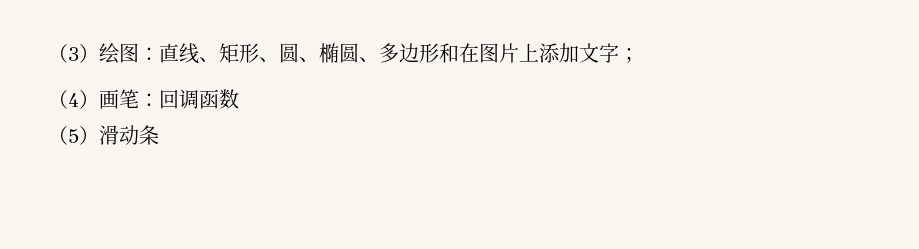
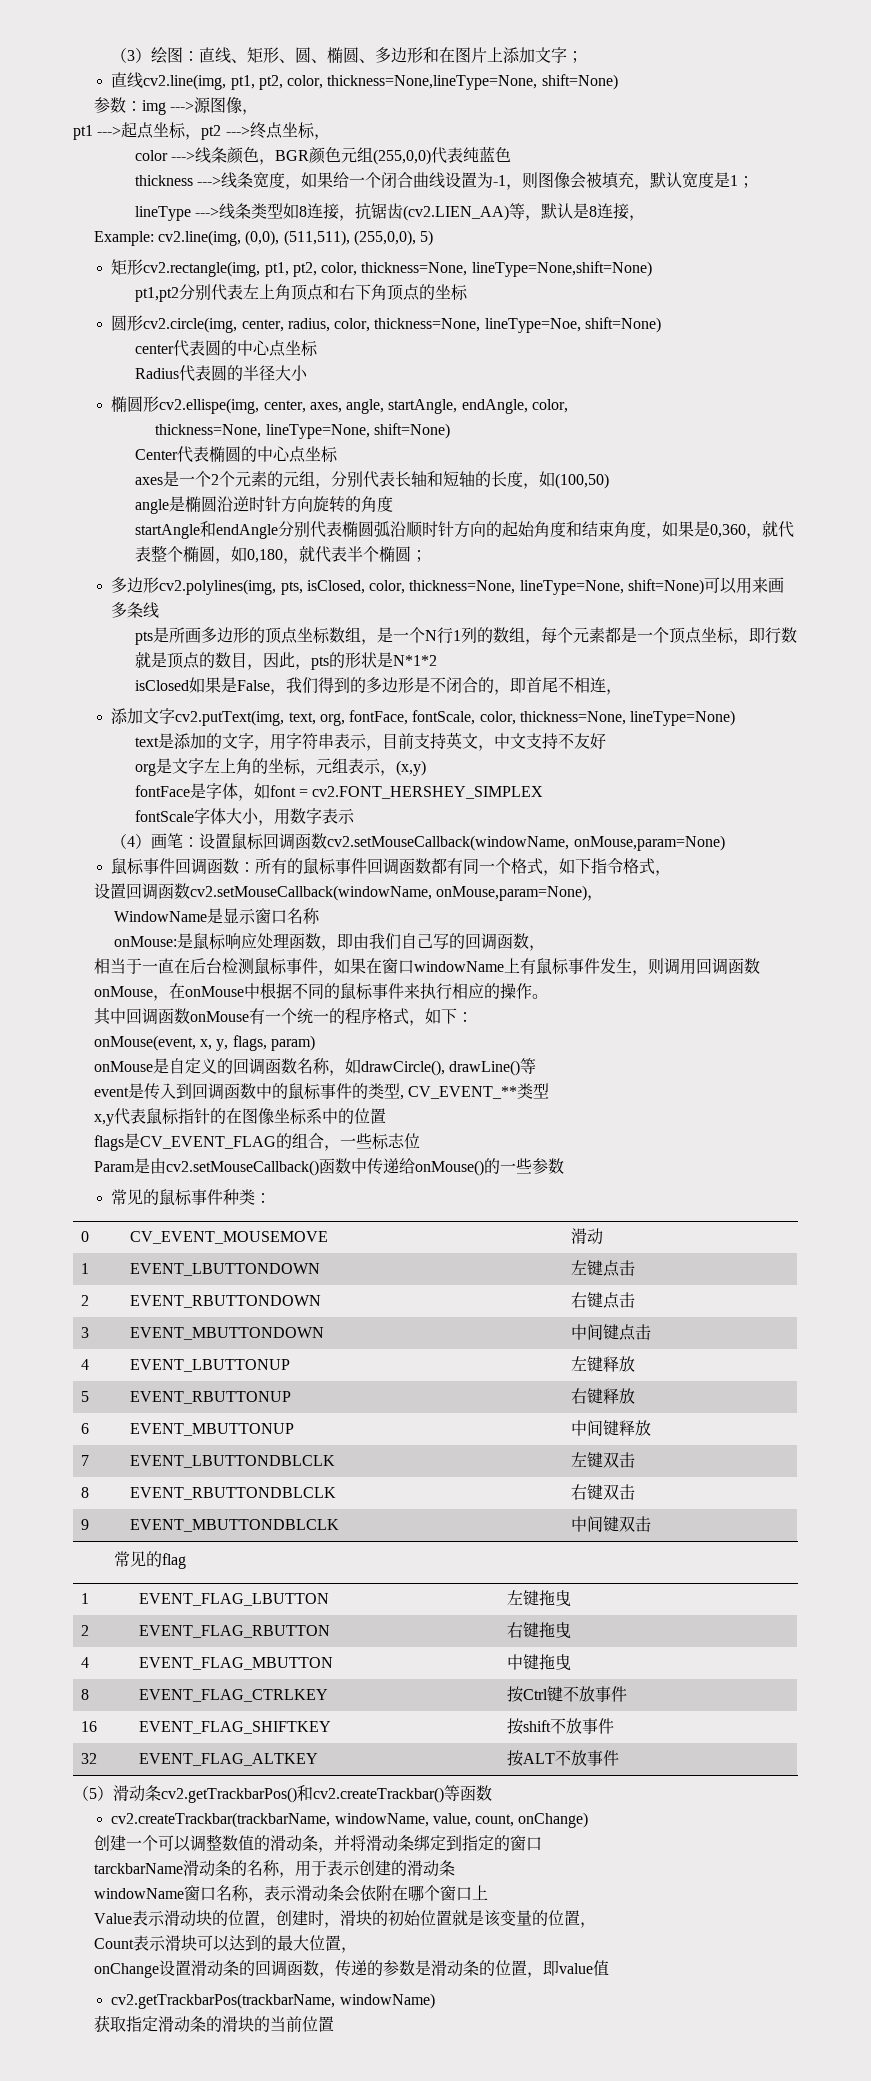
+ 直线cv2.line(img, pt1, pt2, color, thickness=None,lineType=None, shift=None)
+ 参数：img --->源图像，
+ pt1 --->起点坐标，pt2 --->终点坐标，
+ color --->线条颜色，BGR颜色元组(255,0,0)代表纯蓝色
+ thickness --->线条宽度，如果给一个闭合曲线设置为-1，则图像会被填充，默认宽度是1；
+ lineType --->线条类型如8连接，抗锯齿(cv2.LIEN_AA)等，默认是8连接，
+ Example: cv2.line(img, (0,0), (511,511), (255,0,0), 5)
+ 矩形cv2.rectangle(img, pt1, pt2, color, thickness=None, lineType=None,shift=None)
+ pt1,pt2分别代表左上角顶点和右下角顶点的坐标
+ 圆形cv2.circle(img, center, radius, color, thickness=None, lineType=Noe, shift=None)
+ center代表圆的中心点坐标
+ Radius代表圆的半径大小
+ 椭圆形cv2.ellispe(img, center, axes, angle, startAngle, endAngle, color,
+ thickness=None, lineType=None, shift=None)
+ Center代表椭圆的中心点坐标
+ axes是一个2个元素的元组，分别代表长轴和短轴的长度，如(100,50)
+ angle是椭圆沿逆时针方向旋转的角度
+ startAngle和endAngle分别代表椭圆弧沿顺时针方向的起始角度和结束角度，如果是0,360，就代表整个椭圆，如0,180，就代表半个椭圆；
+ 多边形cv2.polylines(img, pts, isClosed, color, thickness=None, lineType=None, shift=None)可以用来画多条线
+ pts是所画多边形的顶点坐标数组，是一个N行1列的数组，每个元素都是一个顶点坐标，即行数就是顶点的数目，因此，pts的形状是N*1*2
+ isClosed如果是False，我们得到的多边形是不闭合的，即首尾不相连，
+ 添加文字cv2.putText(img, text, org, fontFace, fontScale, color, thickness=None, lineType=None)
+ text是添加的文字，用字符串表示，目前支持英文，中文支持不友好
+ org是文字左上角的坐标，元组表示，(x,y)
+ fontFace是字体，如font = cv2.FONT_HERSHEY_SIMPLEX
+ fontScale字体大小，用数字表示
- （4）画笔：回调函数
- （5）滑动条
+ （4）画笔：设置鼠标回调函数cv2.setMouseCallback(windowName, onMouse,param=None)
+ 鼠标事件回调函数：所有的鼠标事件回调函数都有同一个格式，如下指令格式，
+ 设置回调函数cv2.setMouseCallback(windowName, onMouse,param=None)，
+ WindowName是显示窗口名称
+ onMouse:是鼠标响应处理函数，即由我们自己写的回调函数，
+ 相当于一直在后台检测鼠标事件，如果在窗口windowName上有鼠标事件发生，则调用回调函数onMouse，在onMouse中根据不同的鼠标事件来执行相应的操作。
+ 其中回调函数onMouse有一个统一的程序格式，如下：
+ onMouse(event, x, y, flags, param)
+ onMouse是自定义的回调函数名称，如drawCircle(), drawLine()等
+ event是传入到回调函数中的鼠标事件的类型, CV_EVENT_**类型
+ x,y代表鼠标指针的在图像坐标系中的位置
+ flags是CV_EVENT_FLAG的组合，一些标志位
+ Param是由cv2.setMouseCallback()函数中传递给onMouse()的一些参数
+ 常见的鼠标事件种类：
+ 0 | CV_EVENT_MOUSEMOVE | 滑动
+ 1 | EVENT_LBUTTONDOWN | 左键点击
+ 2 | EVENT_RBUTTONDOWN | 右键点击
+ 3 | EVENT_MBUTTONDOWN | 中间键点击
+ 4 | EVENT_LBUTTONUP | 左键释放
+ 5 | EVENT_RBUTTONUP | 右键释放
+ 6 | EVENT_MBUTTONUP | 中间键释放
+ 7 | EVENT_LBUTTONDBLCLK | 左键双击
+ 8 | EVENT_RBUTTONDBLCLK | 右键双击
+ 9 | EVENT_MBUTTONDBLCLK | 中间键双击
+ 常见的flag
+ 1 | EVENT_FLAG_LBUTTON | 左键拖曳
+ 2 | EVENT_FLAG_RBUTTON | 右键拖曳
+ 4 | EVENT_FLAG_MBUTTON | 中键拖曳
+ 8 | EVENT_FLAG_CTRLKEY | 按Ctrl键不放事件
+ 16 | EVENT_FLAG_SHIFTKEY | 按shift不放事件
+ 32 | EVENT_FLAG_ALTKEY | 按ALT不放事件
+ （5）滑动条cv2.getTrackbarPos()和cv2.createTrackbar()等函数
+ cv2.createTrackbar(trackbarName, windowName, value, count, onChange)
+ 创建一个可以调整数值的滑动条，并将滑动条绑定到指定的窗口
+ tarckbarName滑动条的名称，用于表示创建的滑动条
+ windowName窗口名称，表示滑动条会依附在哪个窗口上
+ Value表示滑动块的位置，创建时，滑块的初始位置就是该变量的位置，
+ Count表示滑块可以达到的最大位置，
+ onChange设置滑动条的回调函数，传递的参数是滑动条的位置，即value值
+ cv2.getTrackbarPos(trackbarName, windowName)
+ 获取指定滑动条的滑块的当前位置

